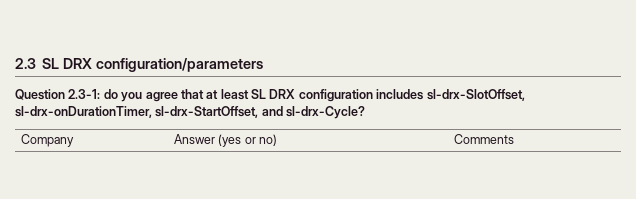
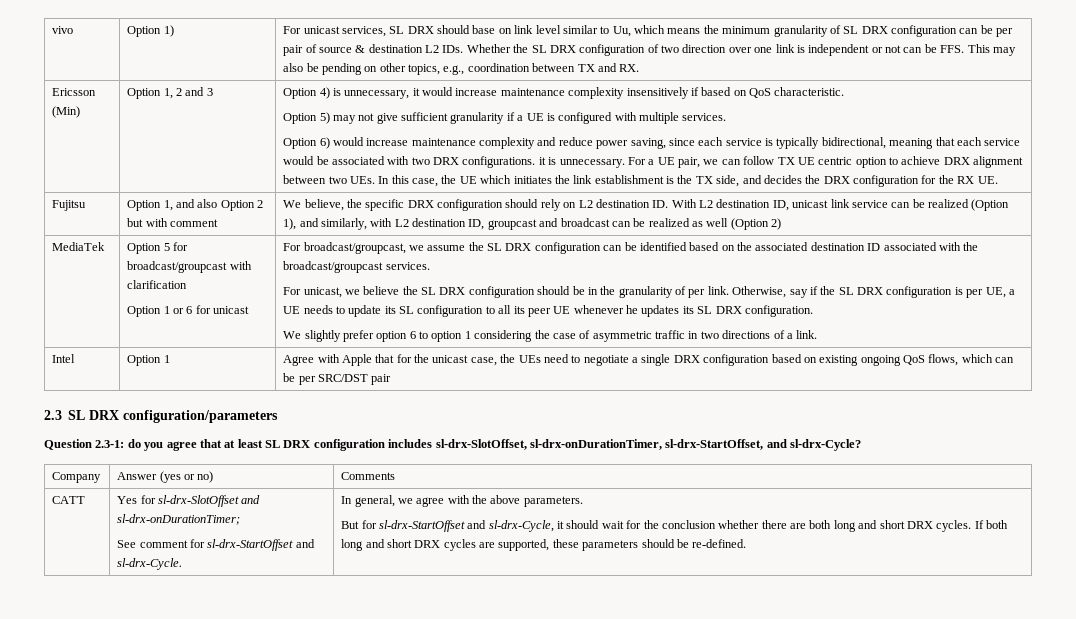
+ vivo | Option 1) | For unicast services, SL DRX should base on link level similar to Uu, which means the minimum granularity of SL DRX configuration can be per pair of source & destination L2 IDs. Whether the SL DRX configuration of two direction over one link is independent or not can be FFS. This may also be pending on other topics, e.g., coordination between TX and RX.
+ Ericsson (Min) | Option 1, 2 and 3 | Option 4) is unnecessary, it would increase maintenance complexity insensitively if based on QoS characteristic.
+ Option 5) may not give sufficient granularity if a UE is configured with multiple services.
+ Option 6) would increase maintenance complexity and reduce power saving, since each service is typically bidirectional, meaning that each service would be associated with two DRX configurations. it is unnecessary. For a UE pair, we can follow TX UE centric option to achieve DRX alignment between two UEs. In this case, the UE which initiates the link establishment is the TX side, and decides the DRX configuration for the RX UE.
+ Fujitsu | Option 1, and also Option 2 but with comment | We believe, the specific DRX configuration should rely on L2 destination ID. With L2 destination ID, unicast link service can be realized (Option 1), and similarly, with L2 destination ID, groupcast and broadcast can be realized as well (Option 2)
+ MediaTek | Option 5 for broadcast/groupcast with clarification
+ Option 1 or 6 for unicast | For broadcast/groupcast, we assume the SL DRX configuration can be identified based on the associated destination ID associated with the broadcast/groupcast services.
+ For unicast, we believe the SL DRX configuration should be in the granularity of per link. Otherwise, say if the SL DRX configuration is per UE, a UE needs to update its SL configuration to all its peer UE whenever he updates its SL DRX configuration.
+ We slightly prefer option 6 to option 1 considering the case of asymmetric traffic in two directions of a link.
+ Intel | Option 1 | Agree with Apple that for the unicast case, the UEs need to negotiate a single DRX configuration based on existing ongoing QoS flows, which can be per SRC/DST pair
+ CATT | Yes for sl-drx-SlotOffset and sl-drx-onDurationTimer;
+ See comment for sl-drx-StartOffset and sl-drx-Cycle. | In general, we agree with the above parameters.
+ But for sl-drx-StartOffset and sl-drx-Cycle, it should wait for the conclusion whether there are both long and short DRX cycles. If both long and short DRX cycles are supported, these parameters should be re-defined.

